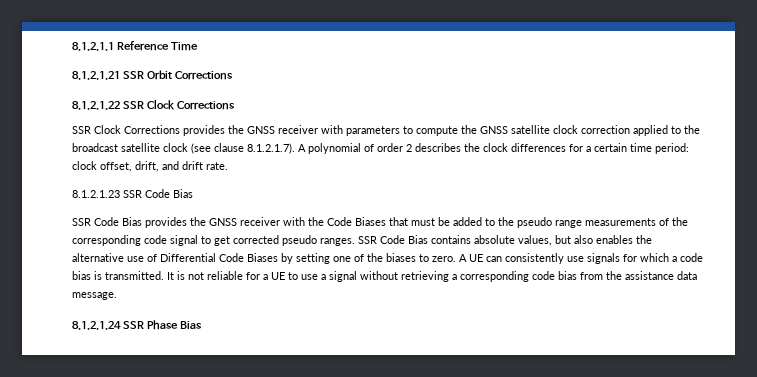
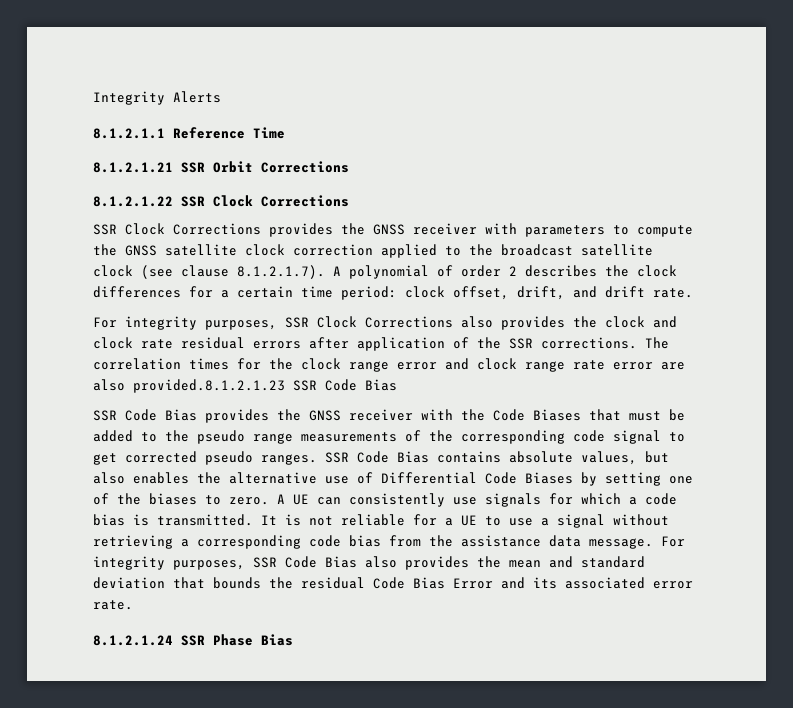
+ Integrity Alerts
- 8.1.2.1.23 SSR Code Bias
+ For integrity purposes, SSR Clock Corrections also provides the clock and clock rate residual errors after application of the SSR corrections. The correlation times for the clock range error and clock range rate error are also provided.8.1.2.1.23 SSR Code Bias
+ For integrity purposes, SSR Code Bias also provides the mean and standard deviation that bounds the residual Code Bias Error and its associated error rate.

